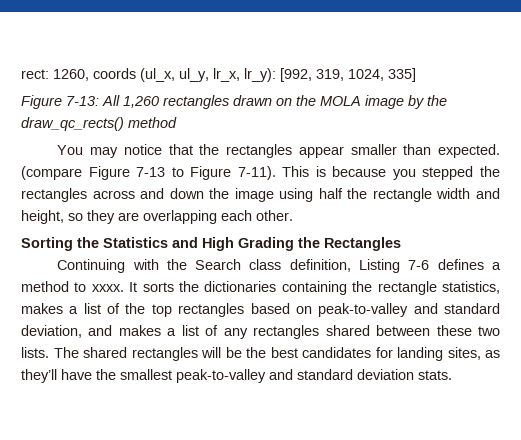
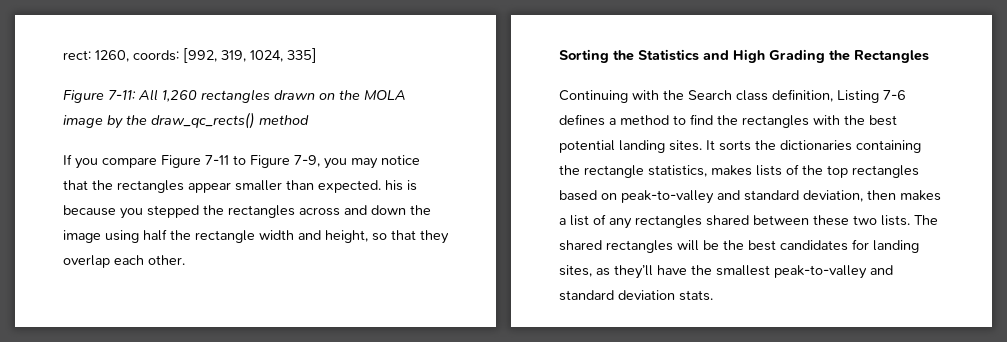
- rect: 1260, coords (ul_x, ul_y, lr_x, lr_y): [992, 319, 1024, 335]
+ rect: 1260, coords: [992, 319, 1024, 335]
- Figure 7-13: All 1,260 rectangles drawn on the MOLA image by the draw_qc_rects() method
+ Figure 7-11: All 1,260 rectangles drawn on the MOLA image by the draw_qc_rects() method
- You may notice that the rectangles appear smaller than expected. (compare Figure 7-13 to Figure 7-11). This is because you stepped the rectangles across and down the image using half the rectangle width and height, so they are overlapping each other.
+ If you compare Figure 7-11 to Figure 7-9, you may notice that the rectangles appear smaller than expected. his is because you stepped the rectangles across and down the image using half the rectangle width and height, so that they overlap each other.
- Continuing with the Search class definition, Listing 7-6 defines a method to xxxx.
+ Continuing with the Search class definition, Listing 7-6 defines a method to find the rectangles with the best potential landing sites.
- It sorts the dictionaries containing the rectangle statistics, makes a list of the top rectangles based on peak-to-valley and standard deviation, and makes a list of any rectangles shared between these two lists.
+ It sorts the dictionaries containing the rectangle statistics, makes lists of the top rectangles based on peak-to-valley and standard deviation, then makes a list of any rectangles shared between these two lists.

